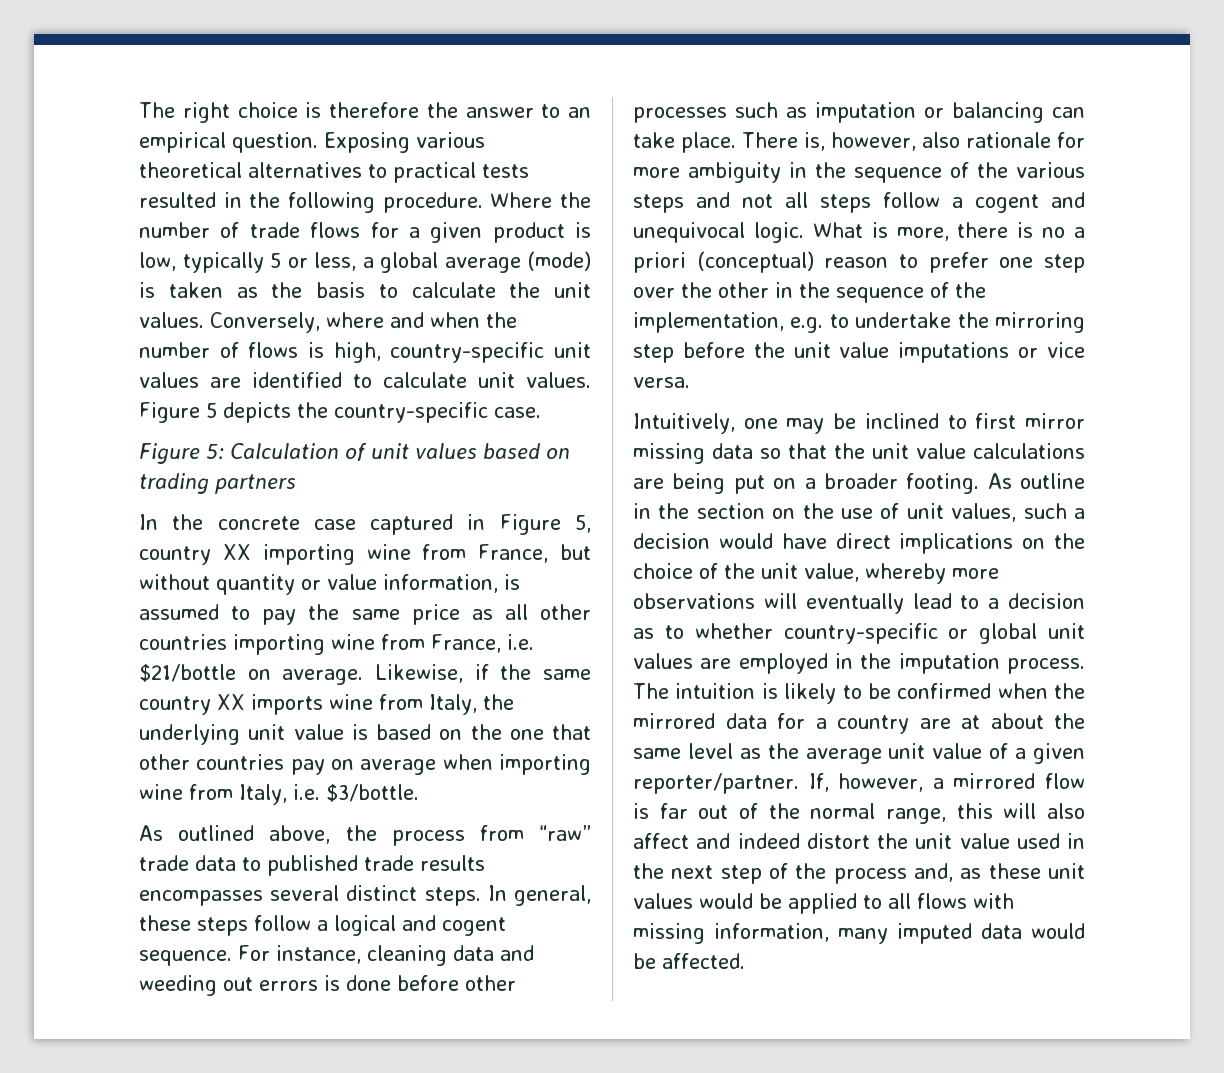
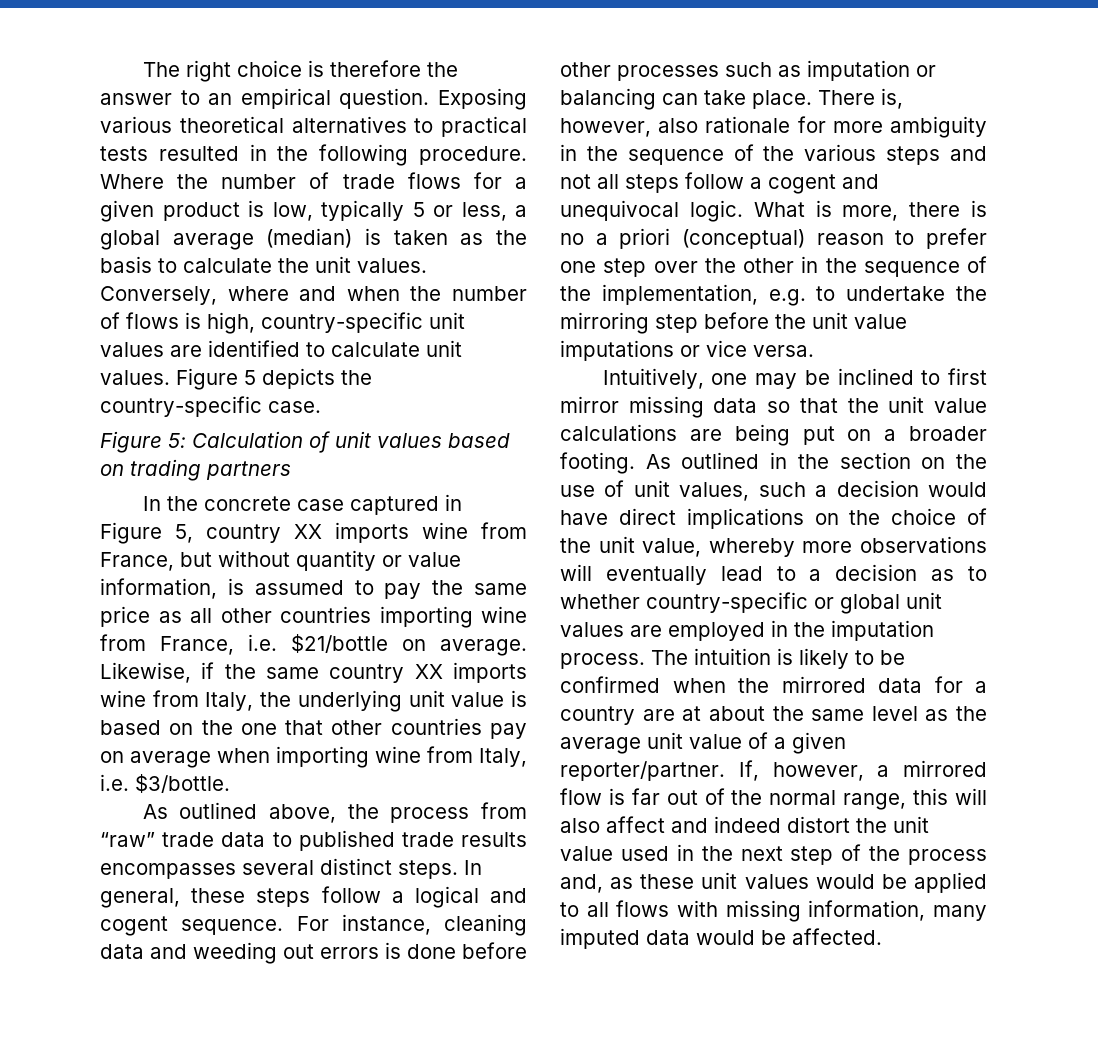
- Where the number of trade flows for a given product is low, typically 5 or less, a global average (mode) is taken as the basis to calculate the unit values.
+ Where the number of trade flows for a given product is low, typically 5 or less, a global average (median) is taken as the basis to calculate the unit values.
- In the concrete case captured in Figure 5, country XX importing wine from France, but without quantity or value information, is assumed to pay the same price as all other countries importing wine from France, i.e. $21/bottle on average.
+ In the concrete case captured in Figure 5, country XX imports wine from France, but without quantity or value information, is assumed to pay the same price as all other countries importing wine from France, i.e. $21/bottle on average.
- As outline in the section on the use of unit values, such a decision would have direct implications on the choice of the unit value, whereby more observations will eventually lead to a decision as to whether country-specific or global unit values are employed in the imputation process.
+ As outlined in the section on the use of unit values, such a decision would have direct implications on the choice of the unit value, whereby more observations will eventually lead to a decision as to whether country-specific or global unit values are employed in the imputation process.

